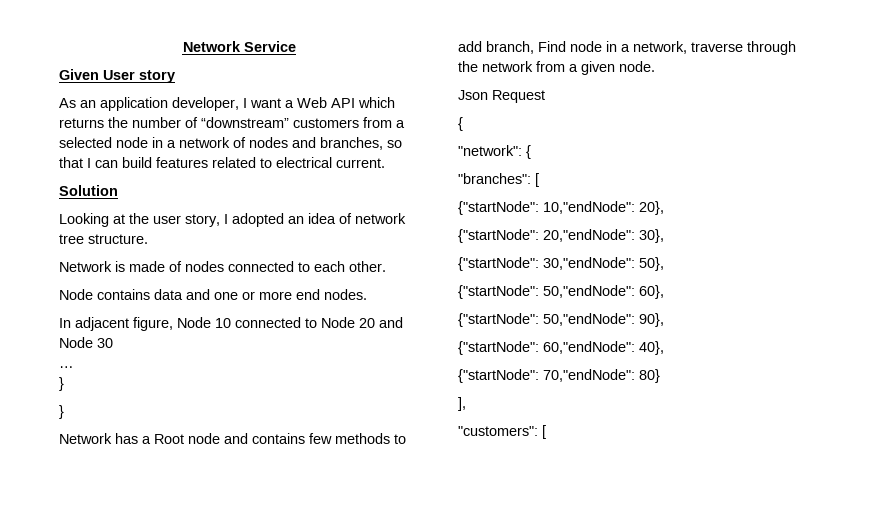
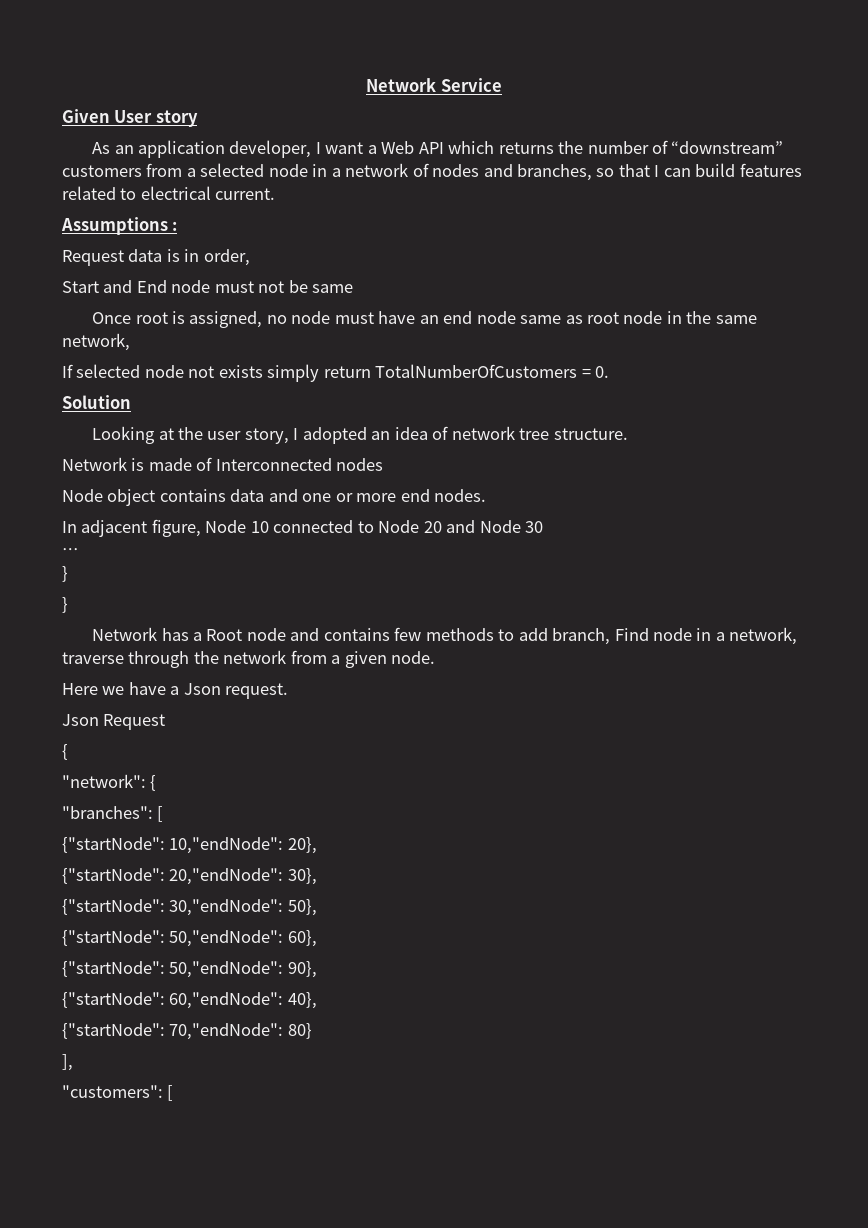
+ Assumptions :
+ Request data is in order,
+ Start and End node must not be same
+ Once root is assigned, no node must have an end node same as root node in the same network,
+ If selected node not exists simply return TotalNumberOfCustomers = 0.
- Network is made of nodes connected to each other.
- Node contains data and one or more end nodes.
+ Network is made of Interconnected nodes
+ Node object contains data and one or more end nodes.
+ Here we have a Json request.

